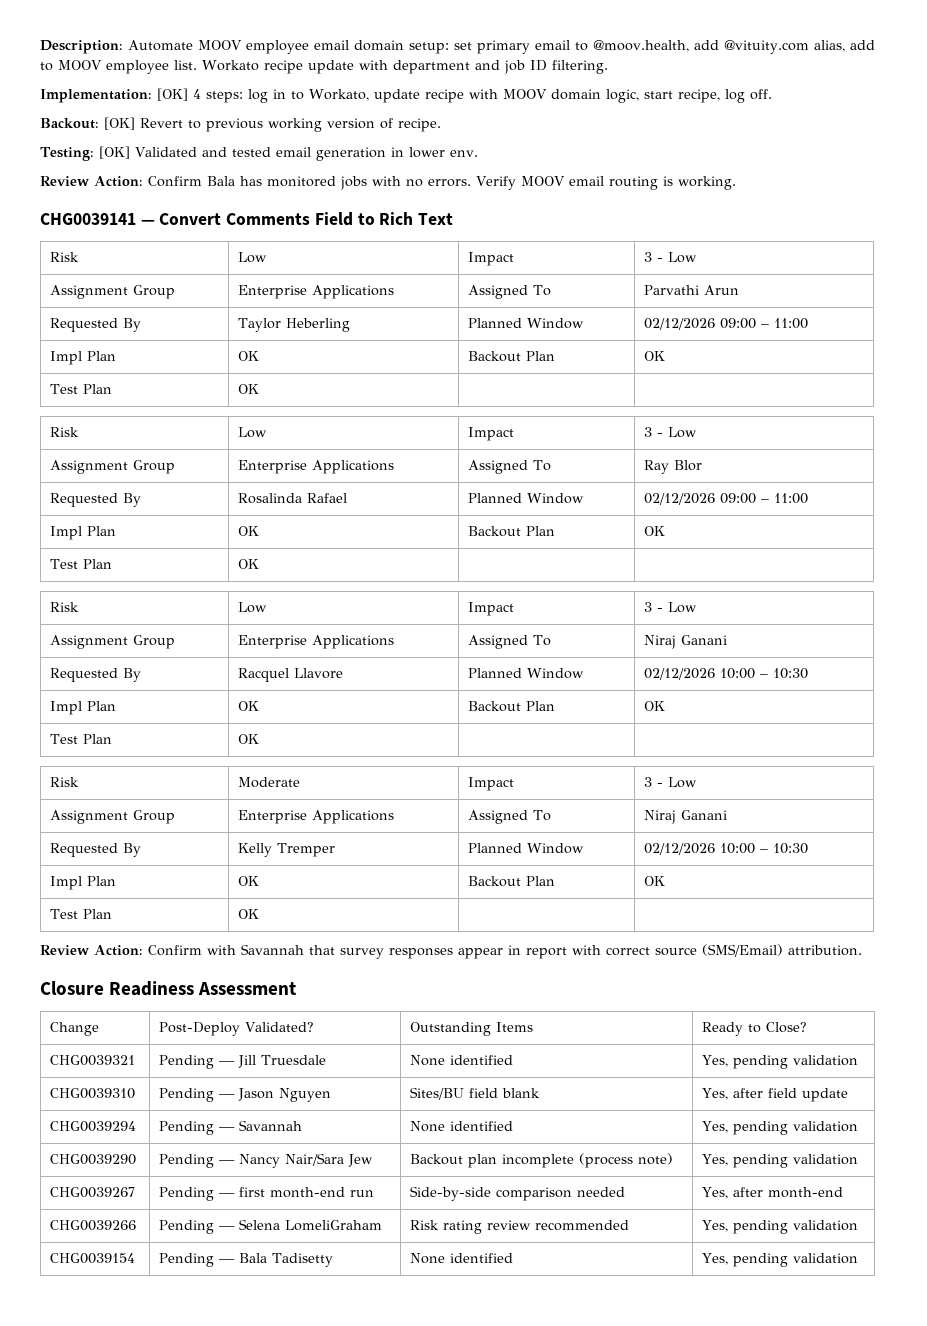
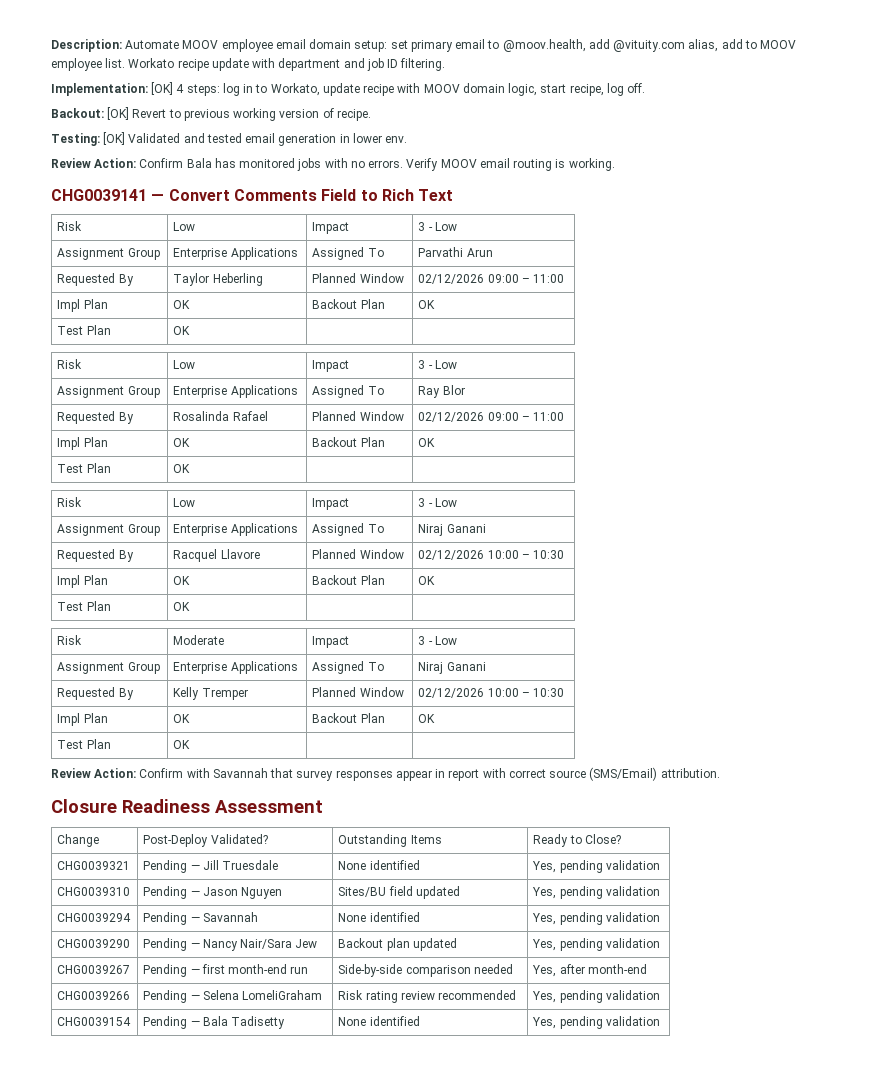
- CHG0039310 | Pending — Jason Nguyen | Sites/BU field blank | Yes, after field update
+ CHG0039310 | Pending — Jason Nguyen | Sites/BU field updated | Yes, pending validation
- CHG0039290 | Pending — Nancy Nair/Sara Jew | Backout plan incomplete (process note) | Yes, pending validation
+ CHG0039290 | Pending — Nancy Nair/Sara Jew | Backout plan updated | Yes, pending validation

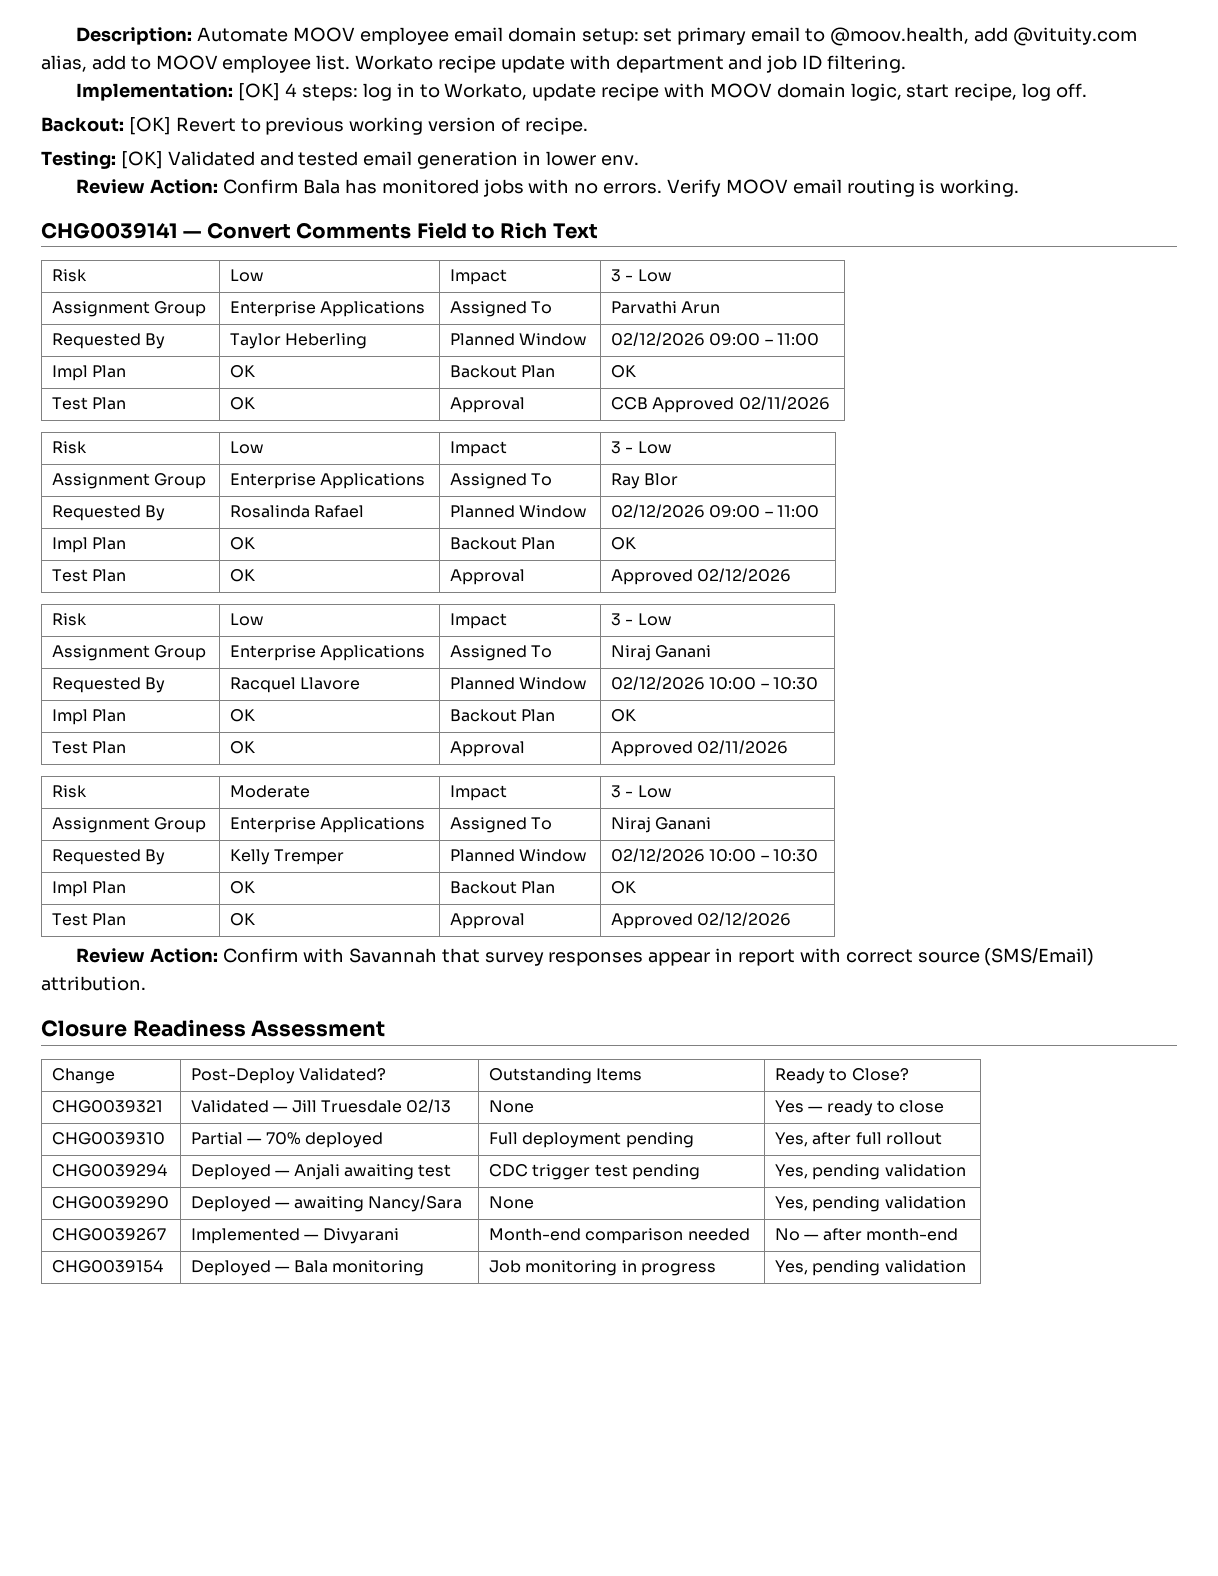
  Requested By | Taylor Heberling | Planned Window | 02/12/2026 09:00 – 11:00
  Impl Plan | OK | Backout Plan | OK
- Test Plan | OK | |
+ Test Plan | OK | Approval | CCB Approved 02/11/2026
  Requested By | Rosalinda Rafael | Planned Window | 02/12/2026 09:00 – 11:00
  Impl Plan | OK | Backout Plan | OK
- Test Plan | OK | |
+ Test Plan | OK | Approval | Approved 02/12/2026
  Requested By | Racquel Llavore | Planned Window | 02/12/2026 10:00 – 10:30
  Impl Plan | OK | Backout Plan | OK
- Test Plan | OK | |
+ Test Plan | OK | Approval | Approved 02/11/2026
  Requested By | Kelly Tremper | Planned Window | 02/12/2026 10:00 – 10:30
  Impl Plan | OK | Backout Plan | OK
- Test Plan | OK | |
+ Test Plan | OK | Approval | Approved 02/12/2026
- CHG0039321 | Pending — Jill Truesdale | None identified | Yes, pending validation
- CHG0039310 | Pending — Jason Nguyen | Sites/BU field updated | Yes, pending validation
- CHG0039294 | Pending — Savannah | None identified | Yes, pending validation
- CHG0039290 | Pending — Nancy Nair/Sara Jew | Backout plan updated | Yes, pending validation
- CHG0039267 | Pending — first month-end run | Side-by-side comparison needed | Yes, after month-end
+ CHG0039321 | Validated — Jill Truesdale 02/13 | None | Yes — ready to close
+ CHG0039310 | Partial — 70% deployed | Full deployment pending | Yes, after full rollout
+ CHG0039294 | Deployed — Anjali awaiting test | CDC trigger test pending | Yes, pending validation
+ CHG0039290 | Deployed — awaiting Nancy/Sara | None | Yes, pending validation
+ CHG0039267 | Implemented — Divyarani | Month-end comparison needed | No — after month-end
- CHG0039266 | Pending — Selena LomeliGraham | Risk rating review recommended | Yes, pending validation
- CHG0039154 | Pending — Bala Tadisetty | None identified | Yes, pending validation
+ CHG0039154 | Deployed — Bala monitoring | Job monitoring in progress | Yes, pending validation

